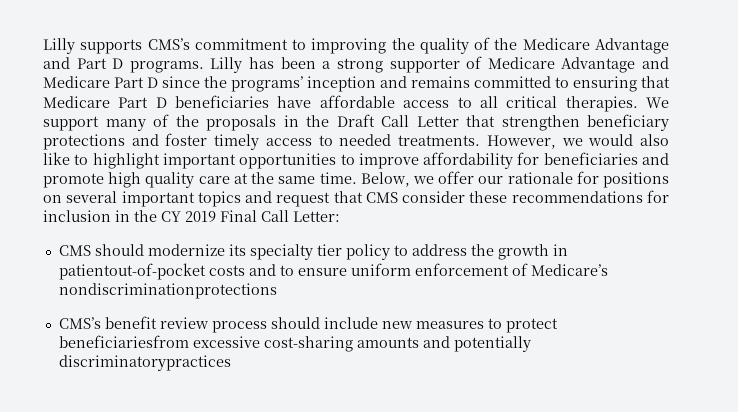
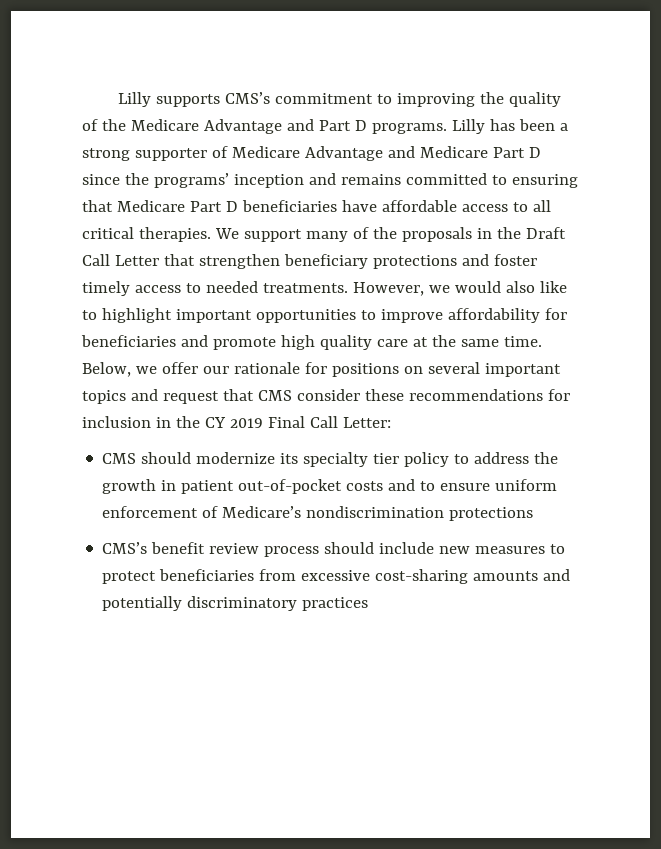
- CMS should modernize its specialty tier policy to address the growth in patientout-of-pocket costs and to ensure uniform enforcement of Medicare’s nondiscriminationprotections
+ CMS should modernize its specialty tier policy to address the growth in patient out-of-pocket costs and to ensure uniform enforcement of Medicare’s nondiscrimination protections
- CMS’s benefit review process should include new measures to protect beneficiariesfrom excessive cost-sharing amounts and potentially discriminatorypractices
+ CMS’s benefit review process should include new measures to protect beneficiaries from excessive cost-sharing amounts and potentially discriminatory practices

